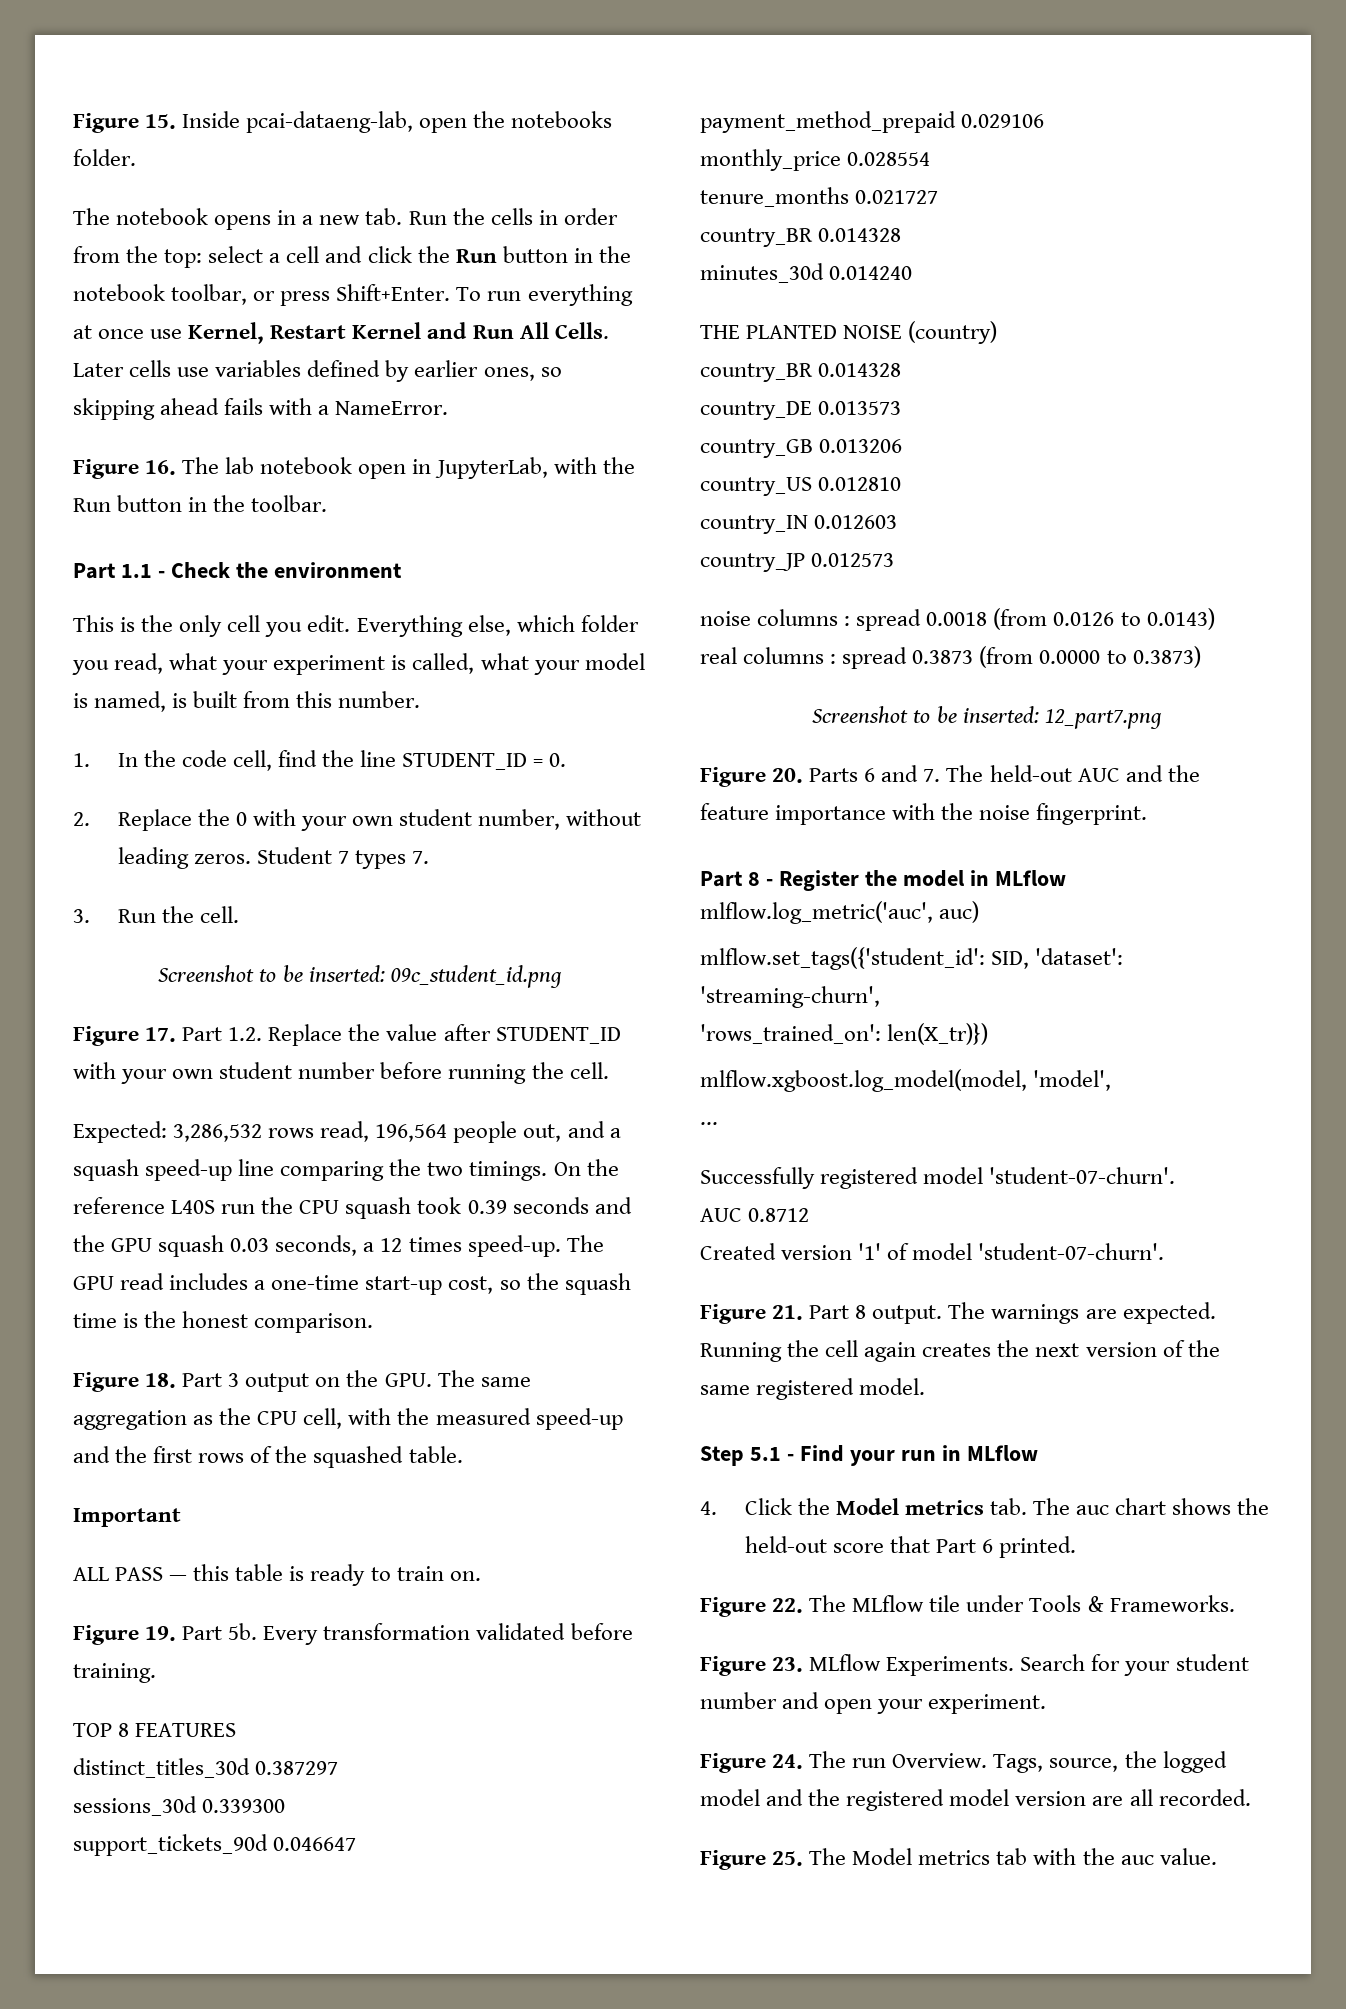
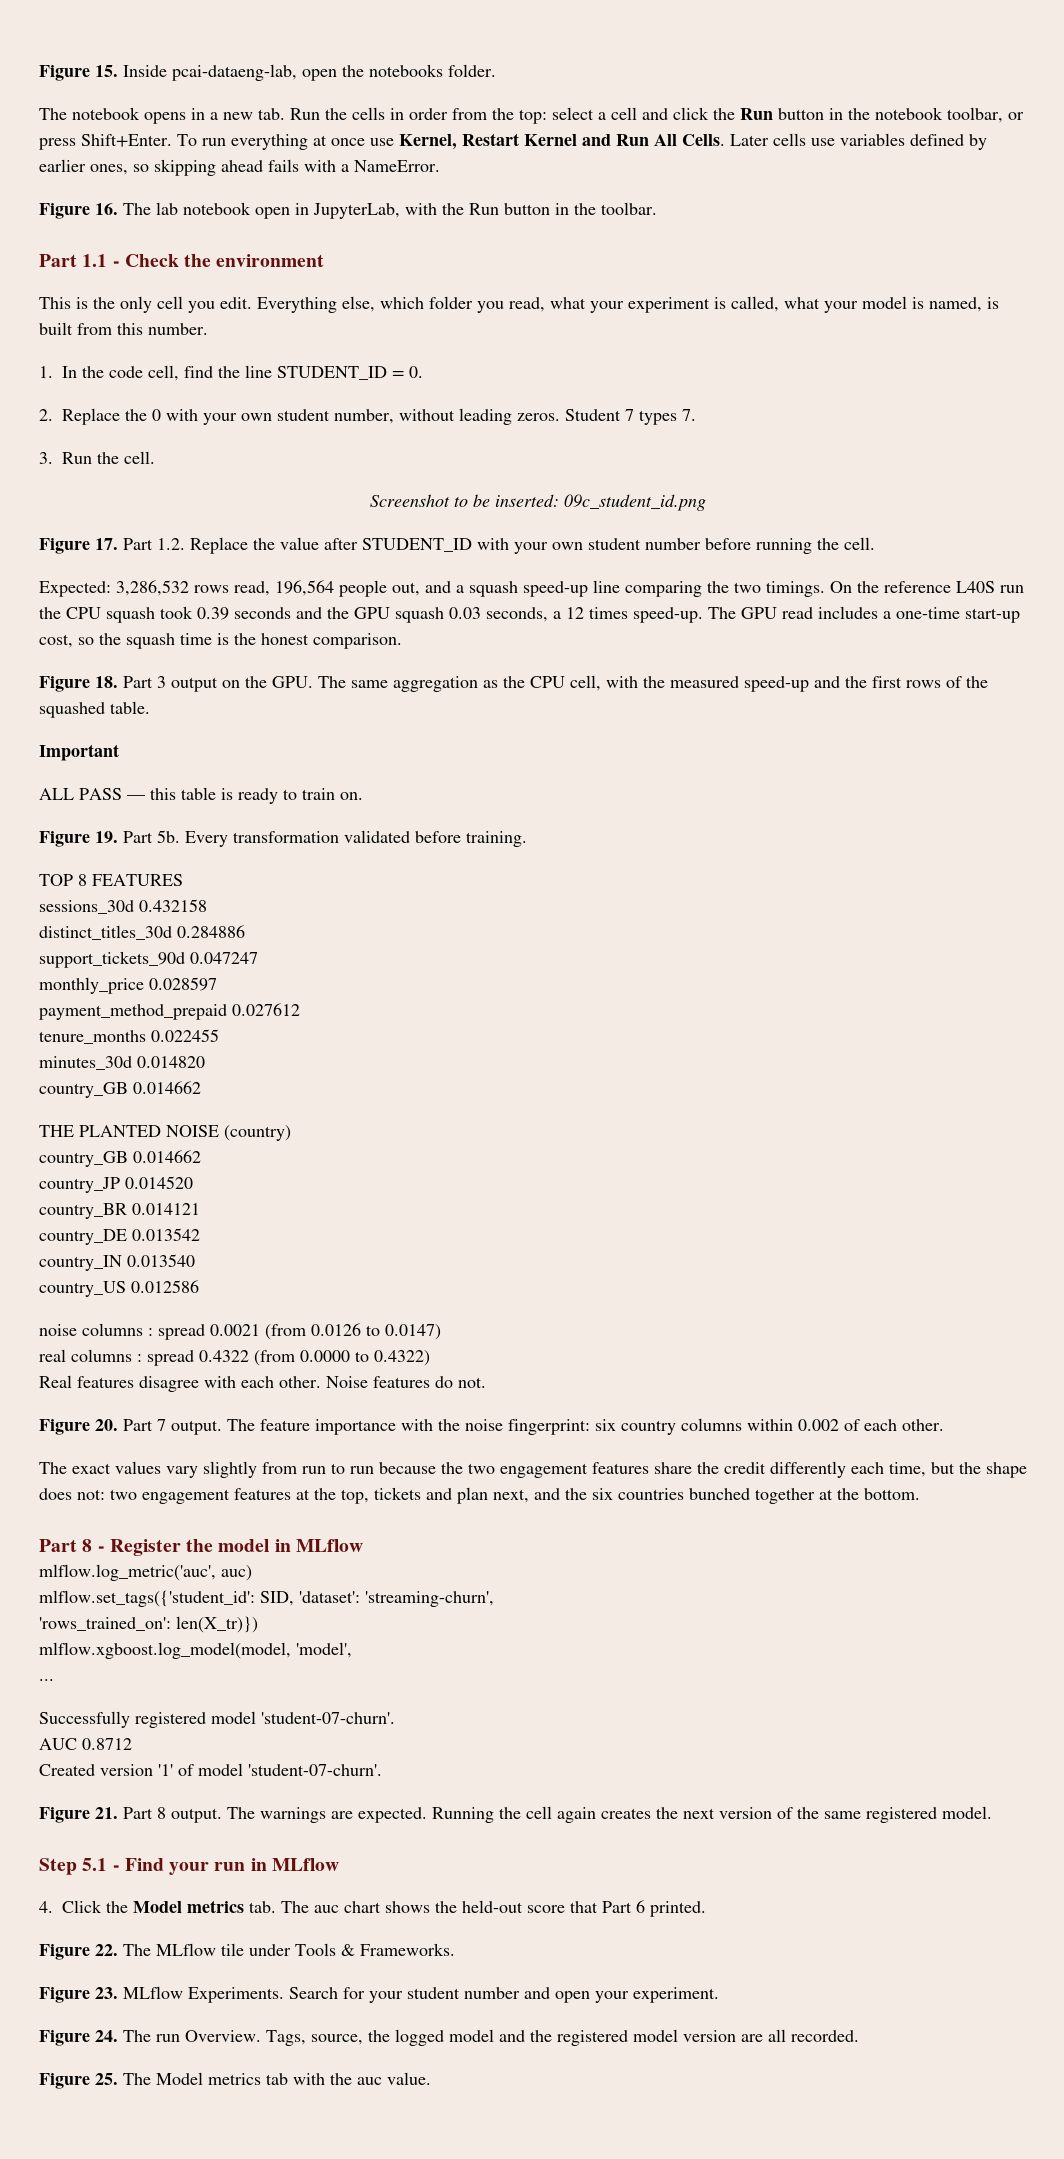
+ sessions_30d 0.432158
- distinct_titles_30d 0.387297
- sessions_30d 0.339300
- support_tickets_90d 0.046647
- payment_method_prepaid 0.029106
- monthly_price 0.028554
- tenure_months 0.021727
- country_BR 0.014328
- minutes_30d 0.014240
+ distinct_titles_30d 0.284886
+ support_tickets_90d 0.047247
+ monthly_price 0.028597
+ payment_method_prepaid 0.027612
+ tenure_months 0.022455
+ minutes_30d 0.014820
+ country_GB 0.014662
  THE PLANTED NOISE (country)
- country_BR 0.014328
+ country_GB 0.014662
+ country_JP 0.014520
+ country_BR 0.014121
- country_DE 0.013573
- country_GB 0.013206
- country_US 0.012810
- country_IN 0.012603
- country_JP 0.012573
+ country_DE 0.013542
+ country_IN 0.013540
+ country_US 0.012586
- noise columns : spread 0.0018 (from 0.0126 to 0.0143)
+ noise columns : spread 0.0021 (from 0.0126 to 0.0147)
- real columns : spread 0.3873 (from 0.0000 to 0.3873)
- Screenshot to be inserted: 12_part7.png
- Figure 20. Parts 6 and 7. The held-out AUC and the feature importance with the noise fingerprint.
+ real columns : spread 0.4322 (from 0.0000 to 0.4322)
+ Real features disagree with each other. Noise features do not.
+ Figure 20. Part 7 output. The feature importance with the noise fingerprint: six country columns within 0.002 of each other.
+ The exact values vary slightly from run to run because the two engagement features share the credit differently each time, but the shape does not: two engagement features at the top, tickets and plan next, and the six countries bunched together at the bottom.

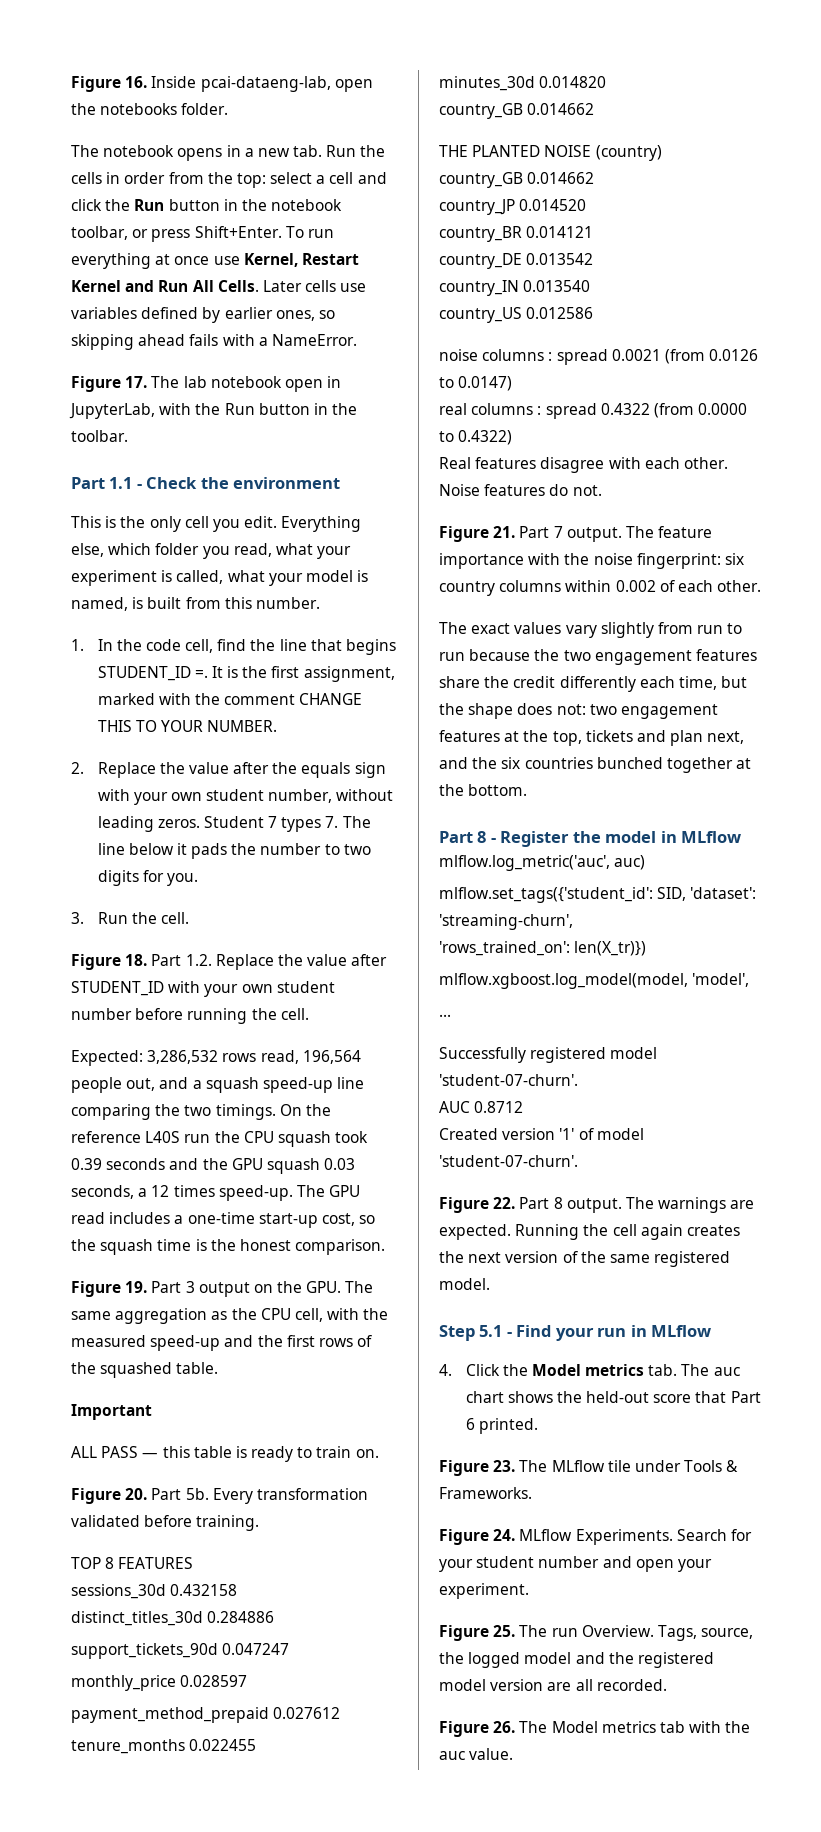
- Figure 15. Inside pcai-dataeng-lab, open the notebooks folder.
+ Figure 16. Inside pcai-dataeng-lab, open the notebooks folder.
- Figure 16. The lab notebook open in JupyterLab, with the Run button in the toolbar.
+ Figure 17. The lab notebook open in JupyterLab, with the Run button in the toolbar.
- 1. In the code cell, find the line STUDENT_ID = 0.
- 2. Replace the 0 with your own student number, without leading zeros.
+ 1. In the code cell, find the line that begins STUDENT_ID =. It is the first assignment, marked with the comment CHANGE THIS TO YOUR NUMBER.
+ 2. Replace the value after the equals sign with your own student number, without leading zeros.
- Student 7 types 7.
+ Student 7 types 7. The line below it pads the number to two digits for you.
- Screenshot to be inserted: 09c_student_id.png
- Figure 17. Part 1.2. Replace the value after STUDENT_ID with your own student number before running the cell.
+ Figure 18. Part 1.2. Replace the value after STUDENT_ID with your own student number before running the cell.
- Figure 18. Part 3 output on the GPU. The same aggregation as the CPU cell, with the measured speed-up and the first rows of the squashed table.
+ Figure 19. Part 3 output on the GPU. The same aggregation as the CPU cell, with the measured speed-up and the first rows of the squashed table.
- Figure 19. Part 5b.
+ Figure 20. Part 5b.
- Figure 20. Part 7 output.
+ Figure 21. Part 7 output.
- Figure 21. Part 8 output.
+ Figure 22. Part 8 output.
- Figure 22. The MLflow tile under Tools & Frameworks.
+ Figure 23. The MLflow tile under Tools & Frameworks.
- Figure 23. MLflow Experiments.
+ Figure 24. MLflow Experiments.
- Figure 24. The run Overview.
+ Figure 25. The run Overview.
- Figure 25. The Model metrics tab with the auc value.
+ Figure 26. The Model metrics tab with the auc value.

